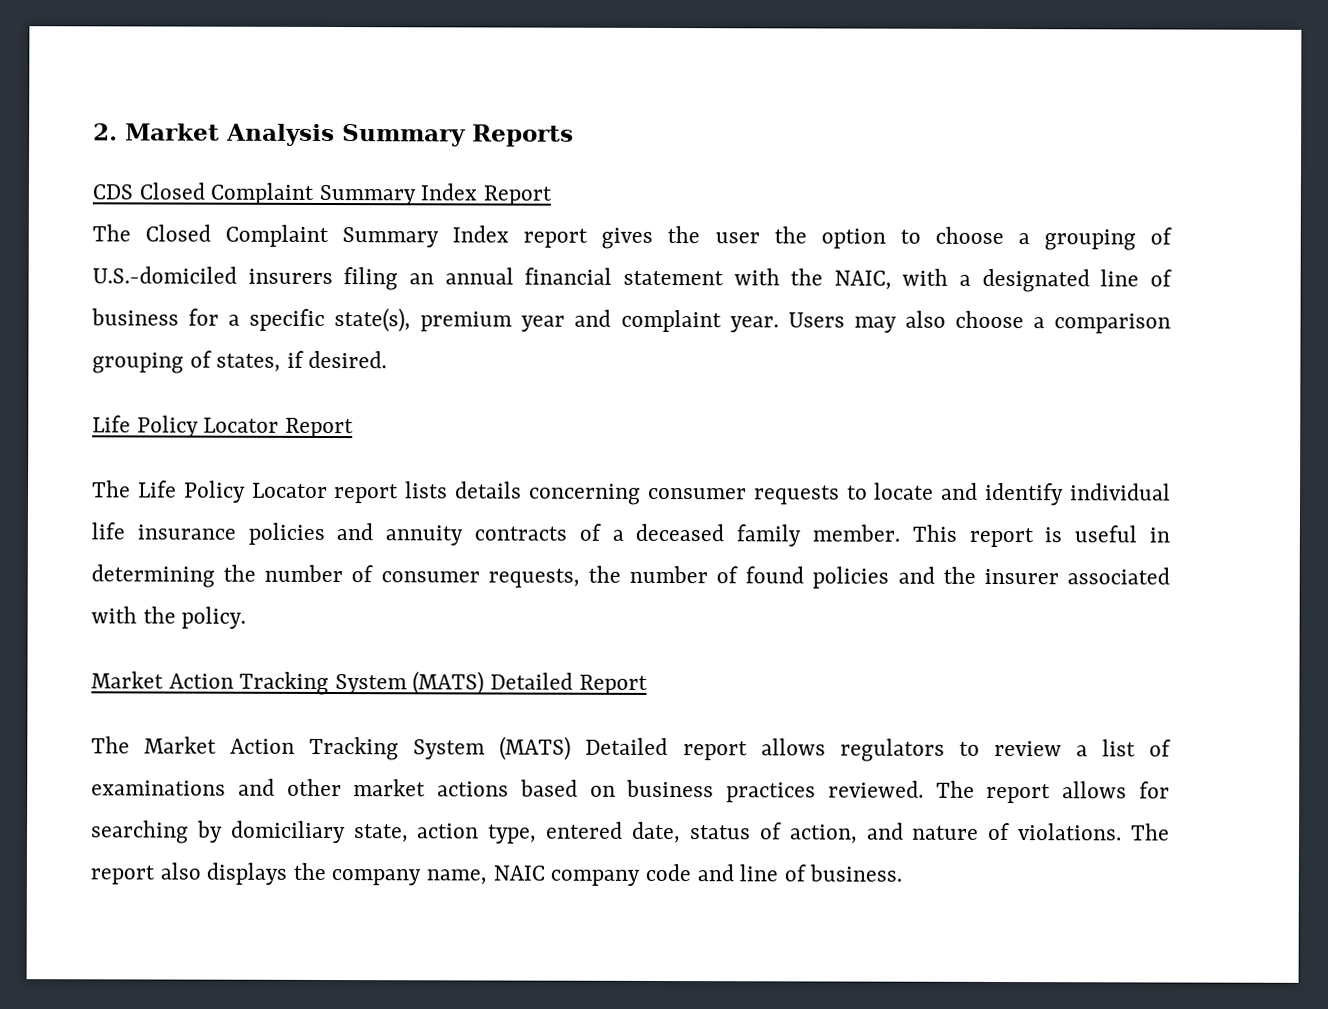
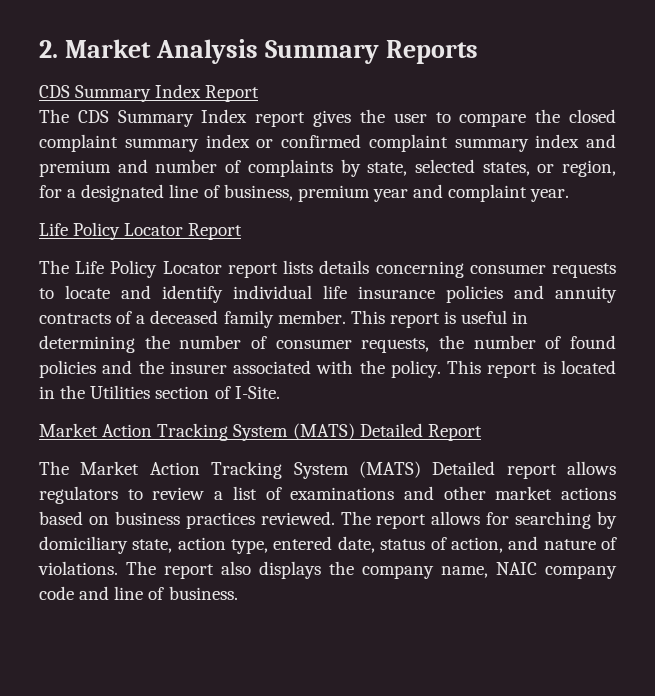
- CDS Closed Complaint Summary Index Report
+ CDS Summary Index Report
- The Closed Complaint Summary Index report gives the user the option to choose a grouping of U.S.-domiciled insurers filing an annual financial statement with the NAIC, with a designated line of business for a specific state(s), premium year and complaint year. Users may also choose a comparison grouping of states, if desired.
+ The CDS Summary Index report gives the user to compare the closed complaint summary index or confirmed complaint summary index and premium and number of complaints by state, selected states, or region, for a designated line of business, premium year and complaint year.
+ This report is located in the Utilities section of I-Site.

